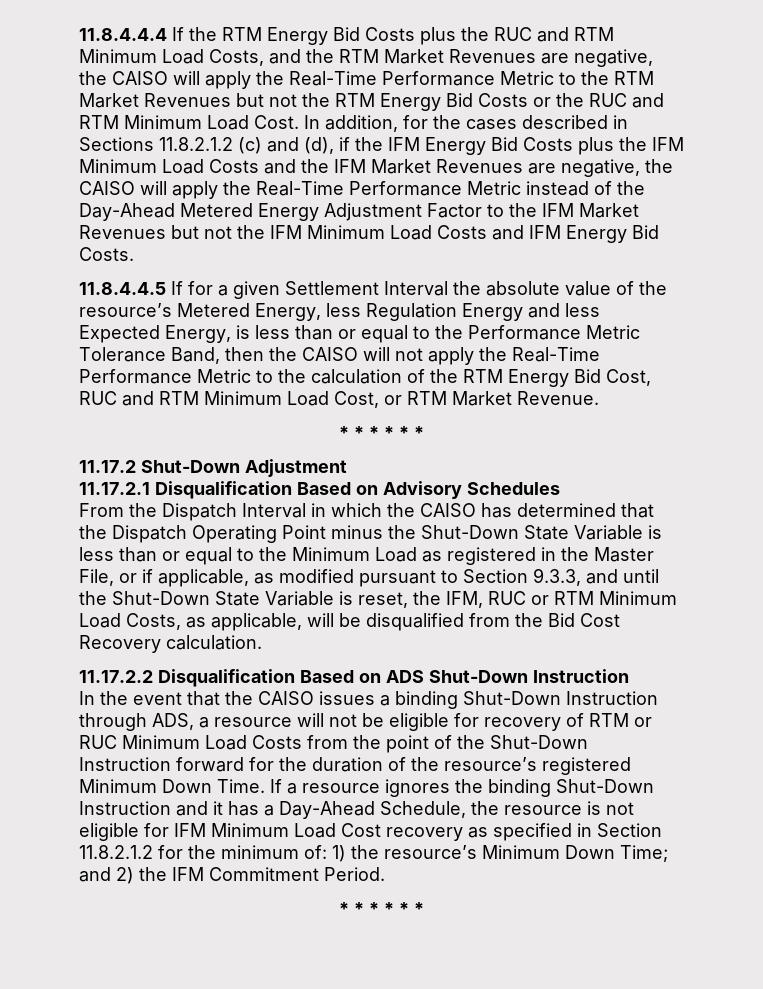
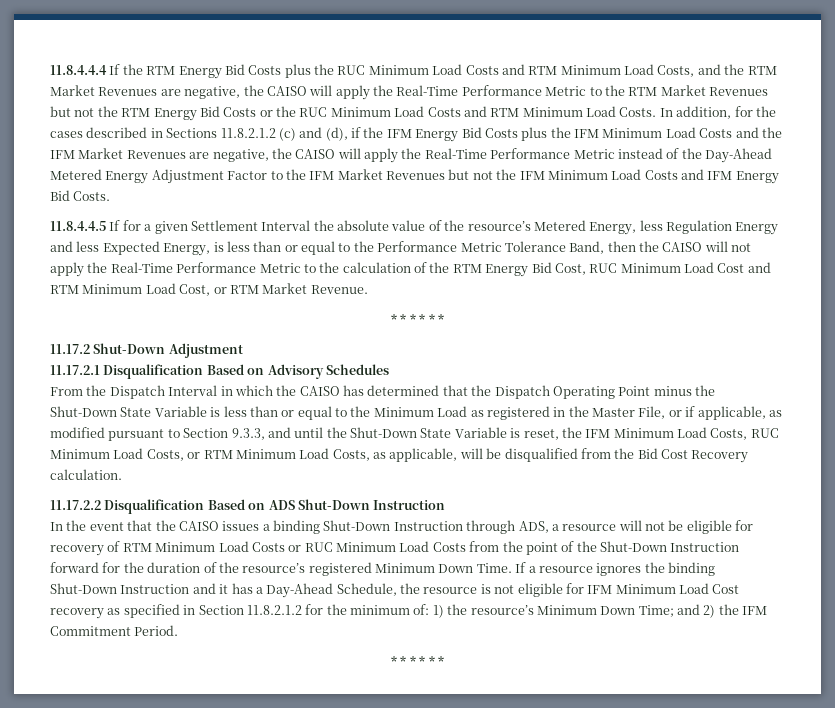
- 11.8.4.4.4 If the RTM Energy Bid Costs plus the RUC and RTM Minimum Load Costs, and the RTM Market Revenues are negative, the CAISO will apply the Real-Time Performance Metric to the RTM Market Revenues but not the RTM Energy Bid Costs or the RUC and RTM Minimum Load Cost.
+ 11.8.4.4.4 If the RTM Energy Bid Costs plus the RUC Minimum Load Costs and RTM Minimum Load Costs, and the RTM Market Revenues are negative, the CAISO will apply the Real-Time Performance Metric to the RTM Market Revenues but not the RTM Energy Bid Costs or the RUC Minimum Load Costs and RTM Minimum Load Costs.
- 11.8.4.4.5 If for a given Settlement Interval the absolute value of the resource’s Metered Energy, less Regulation Energy and less Expected Energy, is less than or equal to the Performance Metric Tolerance Band, then the CAISO will not apply the Real-Time Performance Metric to the calculation of the RTM Energy Bid Cost, RUC and RTM Minimum Load Cost, or RTM Market Revenue.
+ 11.8.4.4.5 If for a given Settlement Interval the absolute value of the resource’s Metered Energy, less Regulation Energy and less Expected Energy, is less than or equal to the Performance Metric Tolerance Band, then the CAISO will not apply the Real-Time Performance Metric to the calculation of the RTM Energy Bid Cost, RUC Minimum Load Cost and RTM Minimum Load Cost, or RTM Market Revenue.
- From the Dispatch Interval in which the CAISO has determined that the Dispatch Operating Point minus the Shut-Down State Variable is less than or equal to the Minimum Load as registered in the Master File, or if applicable, as modified pursuant to Section 9.3.3, and until the Shut-Down State Variable is reset, the IFM, RUC or RTM Minimum Load Costs, as applicable, will be disqualified from the Bid Cost Recovery calculation.
+ From the Dispatch Interval in which the CAISO has determined that the Dispatch Operating Point minus the Shut-Down State Variable is less than or equal to the Minimum Load as registered in the Master File, or if applicable, as modified pursuant to Section 9.3.3, and until the Shut-Down State Variable is reset, the IFM Minimum Load Costs, RUC Minimum Load Costs, or RTM Minimum Load Costs, as applicable, will be disqualified from the Bid Cost Recovery calculation.
- In the event that the CAISO issues a binding Shut-Down Instruction through ADS, a resource will not be eligible for recovery of RTM or RUC Minimum Load Costs from the point of the Shut-Down Instruction forward for the duration of the resource’s registered Minimum Down Time.
+ In the event that the CAISO issues a binding Shut-Down Instruction through ADS, a resource will not be eligible for recovery of RTM Minimum Load Costs or RUC Minimum Load Costs from the point of the Shut-Down Instruction forward for the duration of the resource’s registered Minimum Down Time.

